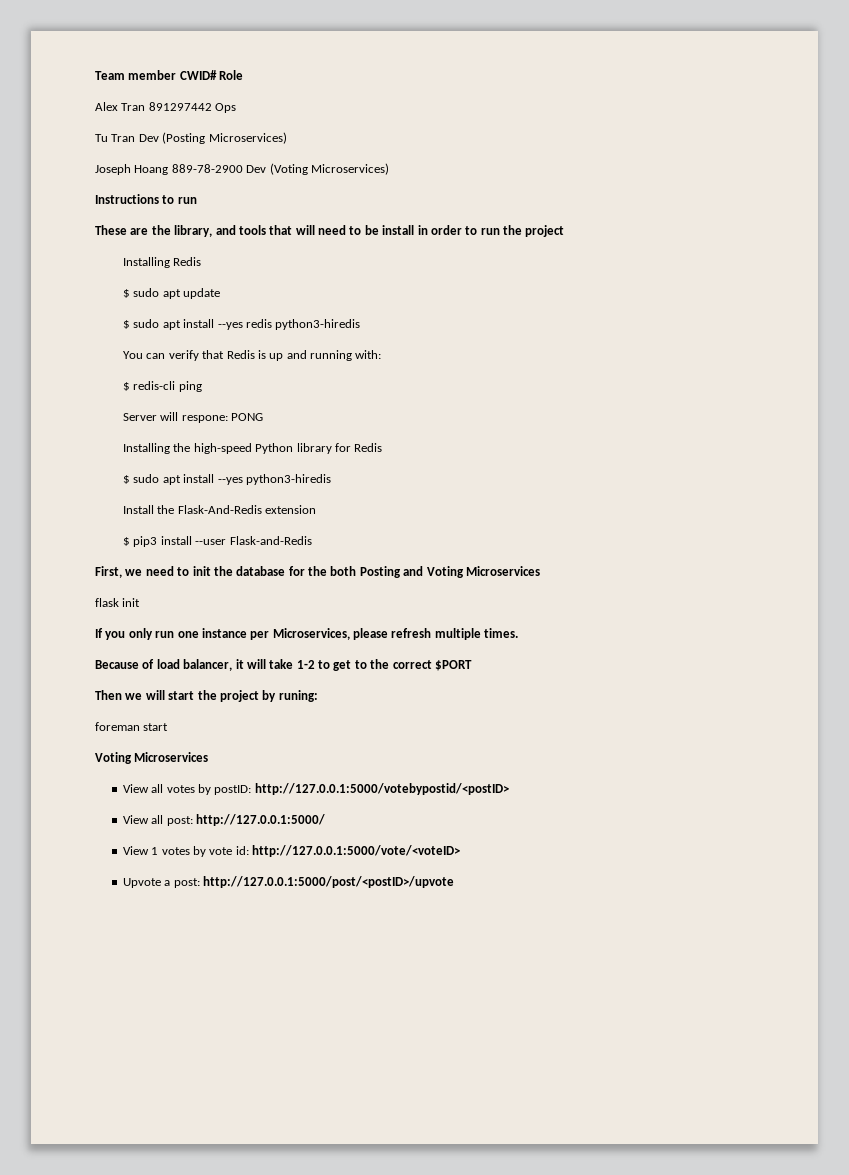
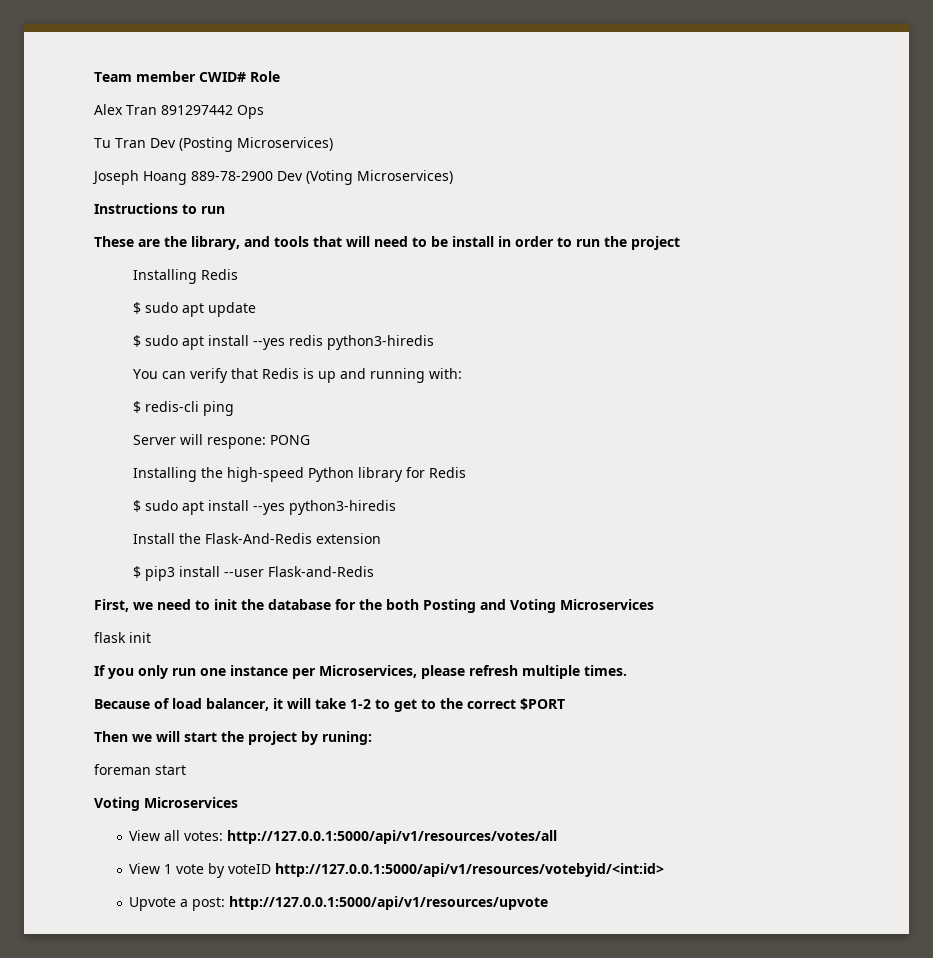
- View all votes by postID: http://127.0.0.1:5000/votebypostid/<postID>
- View all post: http://127.0.0.1:5000/
- View 1 votes by vote id: http://127.0.0.1:5000/vote/<voteID>
+ View all votes: http://127.0.0.1:5000/api/v1/resources/votes/all
+ View 1 vote by voteID http://127.0.0.1:5000/api/v1/resources/votebyid/<int:id>
- Upvote a post: http://127.0.0.1:5000/post/<postID>/upvote
+ Upvote a post: http://127.0.0.1:5000/api/v1/resources/upvote

